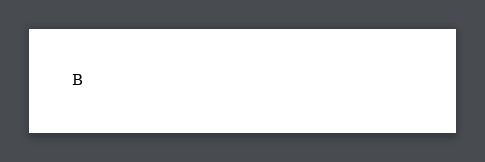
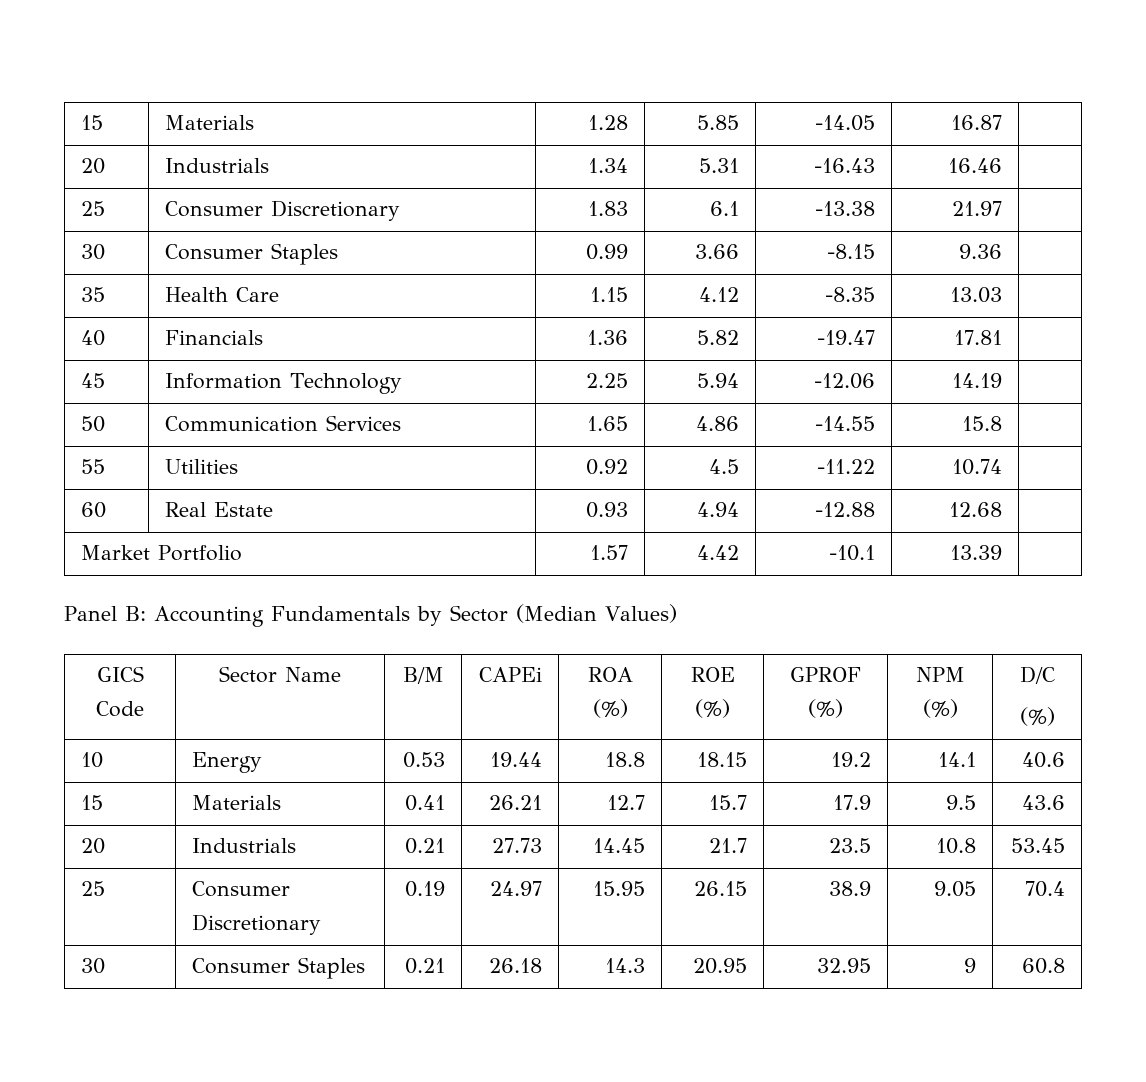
- B
+ 15 | Materials | 1.28 | 5.85 | -14.05 | 16.87 |
+ 20 | Industrials | 1.34 | 5.31 | -16.43 | 16.46 |
+ 25 | Consumer Discretionary | 1.83 | 6.1 | -13.38 | 21.97 |
+ 30 | Consumer Staples | 0.99 | 3.66 | -8.15 | 9.36 |
+ 35 | Health Care | 1.15 | 4.12 | -8.35 | 13.03 |
+ 40 | Financials | 1.36 | 5.82 | -19.47 | 17.81 |
+ 45 | Information Technology | 2.25 | 5.94 | -12.06 | 14.19 |
+ 50 | Communication Services | 1.65 | 4.86 | -14.55 | 15.8 |
+ 55 | Utilities | 0.92 | 4.5 | -11.22 | 10.74 |
+ 60 | Real Estate | 0.93 | 4.94 | -12.88 | 12.68 |
+ Market Portfolio | 1.57 | 4.42 | -10.1 | 13.39 |
+ Panel B: Accounting Fundamentals by Sector (Median Values)
+ GICS Code | Sector Name | B/M | CAPEi | ROA (%) | ROE (%) | GPROF (%) | NPM (%) | D/C
+ (%)
+ 10 | Energy | 0.53 | 19.44 | 18.8 | 18.15 | 19.2 | 14.1 | 40.6
+ 15 | Materials | 0.41 | 26.21 | 12.7 | 15.7 | 17.9 | 9.5 | 43.6
+ 20 | Industrials | 0.21 | 27.73 | 14.45 | 21.7 | 23.5 | 10.8 | 53.45
+ 25 | Consumer Discretionary | 0.19 | 24.97 | 15.95 | 26.15 | 38.9 | 9.05 | 70.4
+ 30 | Consumer Staples | 0.21 | 26.18 | 14.3 | 20.95 | 32.95 | 9 | 60.8

